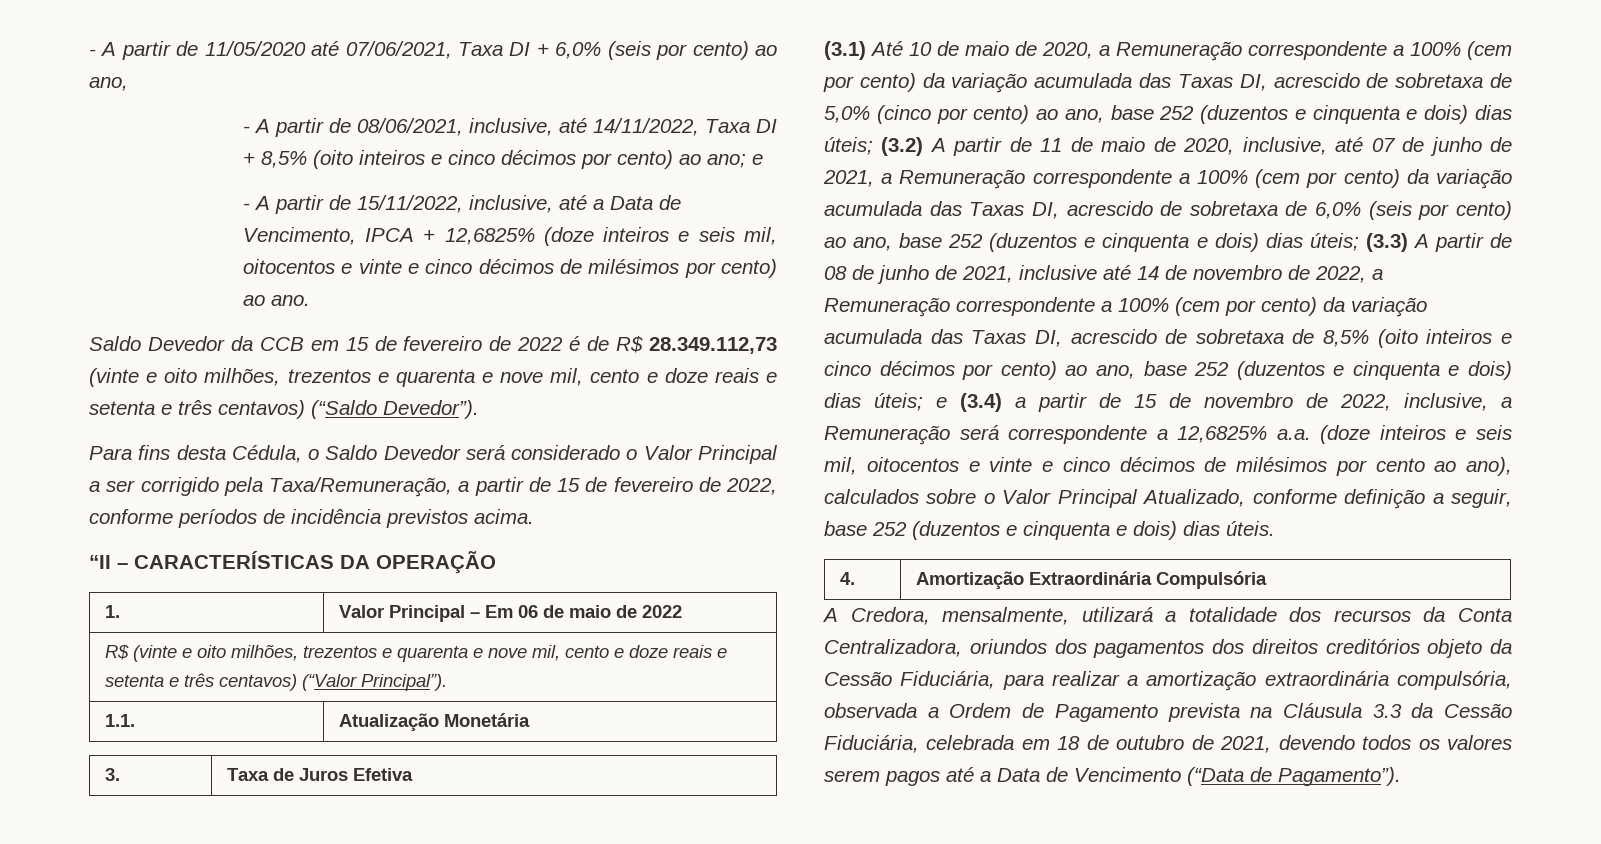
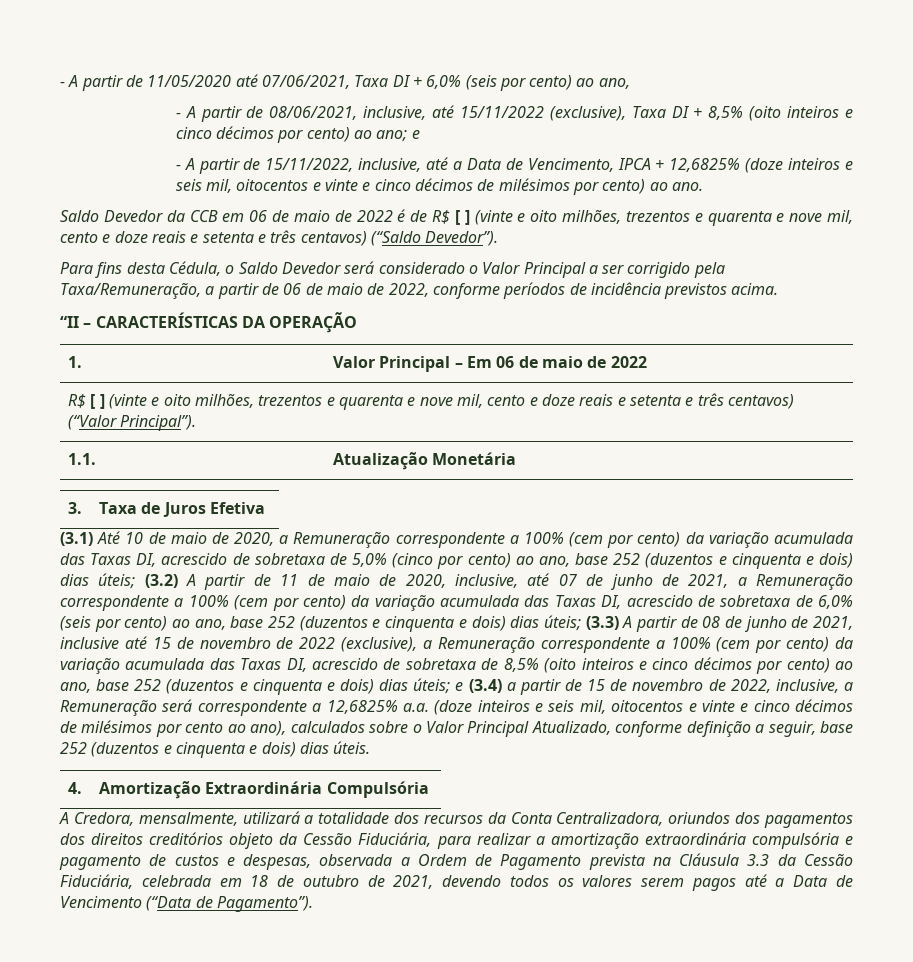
- - A partir de 08/06/2021, inclusive, até 14/11/2022, Taxa DI + 8,5% (oito inteiros e cinco décimos por cento) ao ano; e
+ - A partir de 08/06/2021, inclusive, até 15/11/2022 (exclusive), Taxa DI + 8,5% (oito inteiros e cinco décimos por cento) ao ano; e
- Saldo Devedor da CCB em 15 de fevereiro de 2022 é de R$ 28.349.112,73 (vinte e oito milhões, trezentos e quarenta e nove mil, cento e doze reais e setenta e três centavos) (“Saldo Devedor”).
+ Saldo Devedor da CCB em 06 de maio de 2022 é de R$ [ ] (vinte e oito milhões, trezentos e quarenta e nove mil, cento e doze reais e setenta e três centavos) (“Saldo Devedor”).
- Para fins desta Cédula, o Saldo Devedor será considerado o Valor Principal a ser corrigido pela Taxa/Remuneração, a partir de 15 de fevereiro de 2022, conforme períodos de incidência previstos acima.
+ Para fins desta Cédula, o Saldo Devedor será considerado o Valor Principal a ser corrigido pela Taxa/Remuneração, a partir de 06 de maio de 2022, conforme períodos de incidência previstos acima.
- R$ (vinte e oito milhões, trezentos e quarenta e nove mil, cento e doze reais e setenta e três centavos) (“Valor Principal”).
+ R$ [ ] (vinte e oito milhões, trezentos e quarenta e nove mil, cento e doze reais e setenta e três centavos) (“Valor Principal”).
- (3.3) A partir de 08 de junho de 2021, inclusive até 14 de novembro de 2022, a Remuneração correspondente a 100% (cem por cento) da variação acumulada das Taxas DI, acrescido de sobretaxa de 8,5% (oito inteiros e cinco décimos por cento) ao ano, base 252 (duzentos e cinquenta e dois) dias úteis;
+ (3.3) A partir de 08 de junho de 2021, inclusive até 15 de novembro de 2022 (exclusive), a Remuneração correspondente a 100% (cem por cento) da variação acumulada das Taxas DI, acrescido de sobretaxa de 8,5% (oito inteiros e cinco décimos por cento) ao ano, base 252 (duzentos e cinquenta e dois) dias úteis;
- A Credora, mensalmente, utilizará a totalidade dos recursos da Conta Centralizadora, oriundos dos pagamentos dos direitos creditórios objeto da Cessão Fiduciária, para realizar a amortização extraordinária compulsória, observada a Ordem de Pagamento prevista na Cláusula 3.3 da Cessão Fiduciária, celebrada em 18 de outubro de 2021, devendo todos os valores serem pagos até a Data de Vencimento (“Data de Pagamento”).
+ A Credora, mensalmente, utilizará a totalidade dos recursos da Conta Centralizadora, oriundos dos pagamentos dos direitos creditórios objeto da Cessão Fiduciária, para realizar a amortização extraordinária compulsória e pagamento de custos e despesas, observada a Ordem de Pagamento prevista na Cláusula 3.3 da Cessão Fiduciária, celebrada em 18 de outubro de 2021, devendo todos os valores serem pagos até a Data de Vencimento (“Data de Pagamento”).

